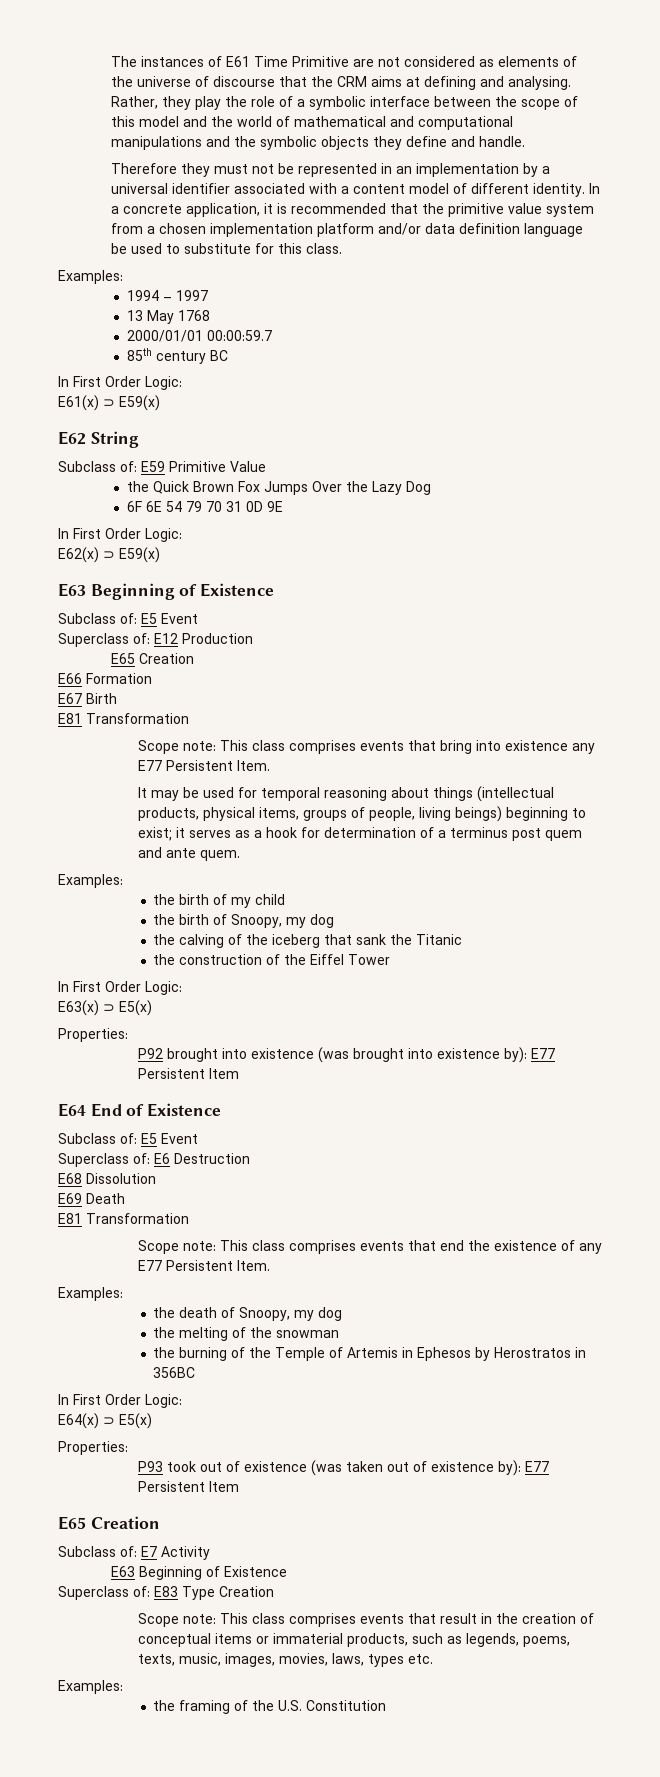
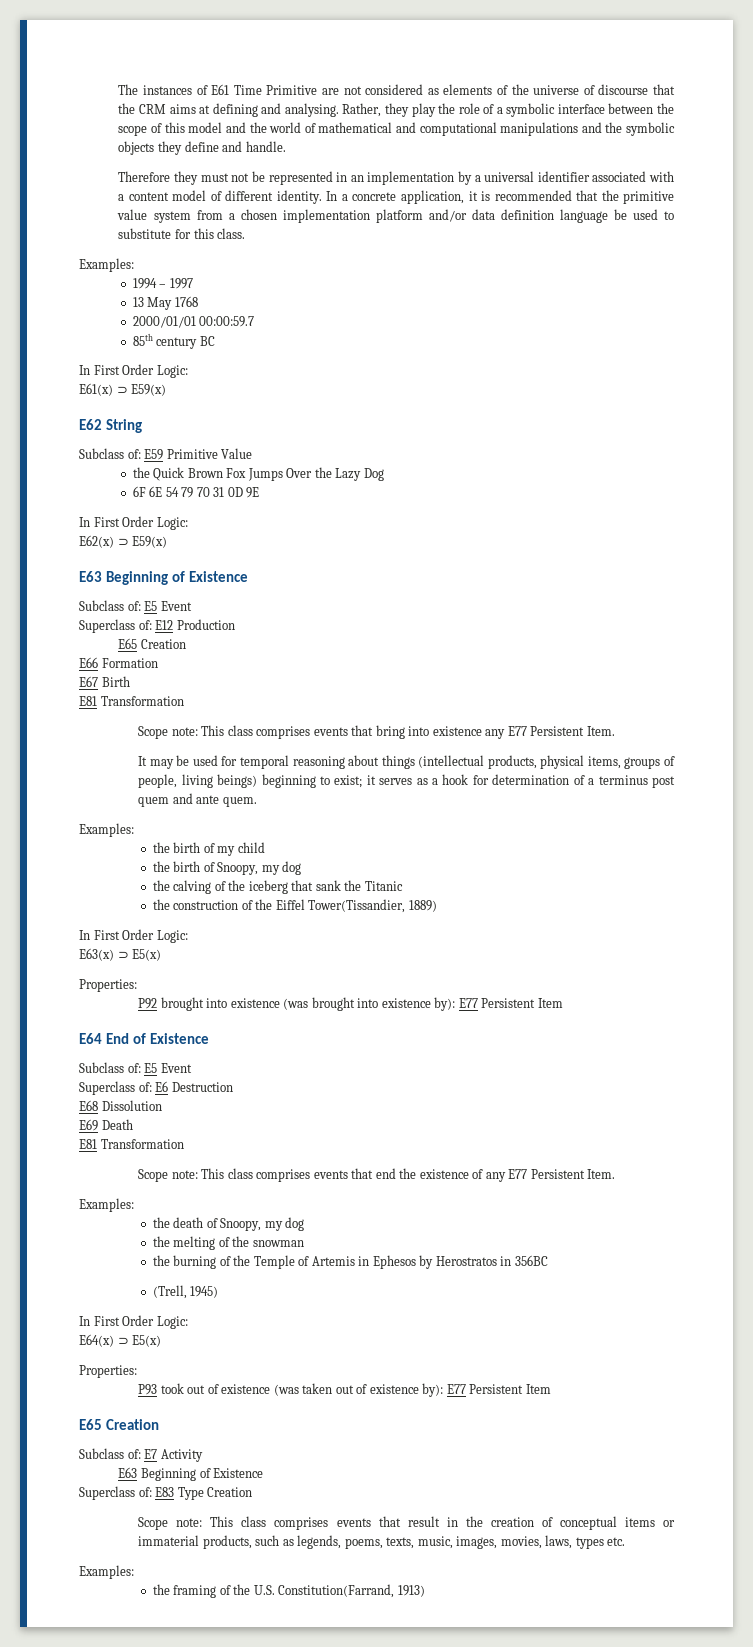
- the construction of the Eiffel Tower
+ the construction of the Eiffel Tower(Tissandier, 1889)
+ (Trell, 1945)
- the framing of the U.S. Constitution
+ the framing of the U.S. Constitution(Farrand, 1913)

